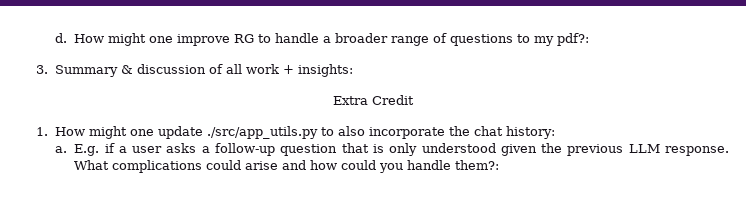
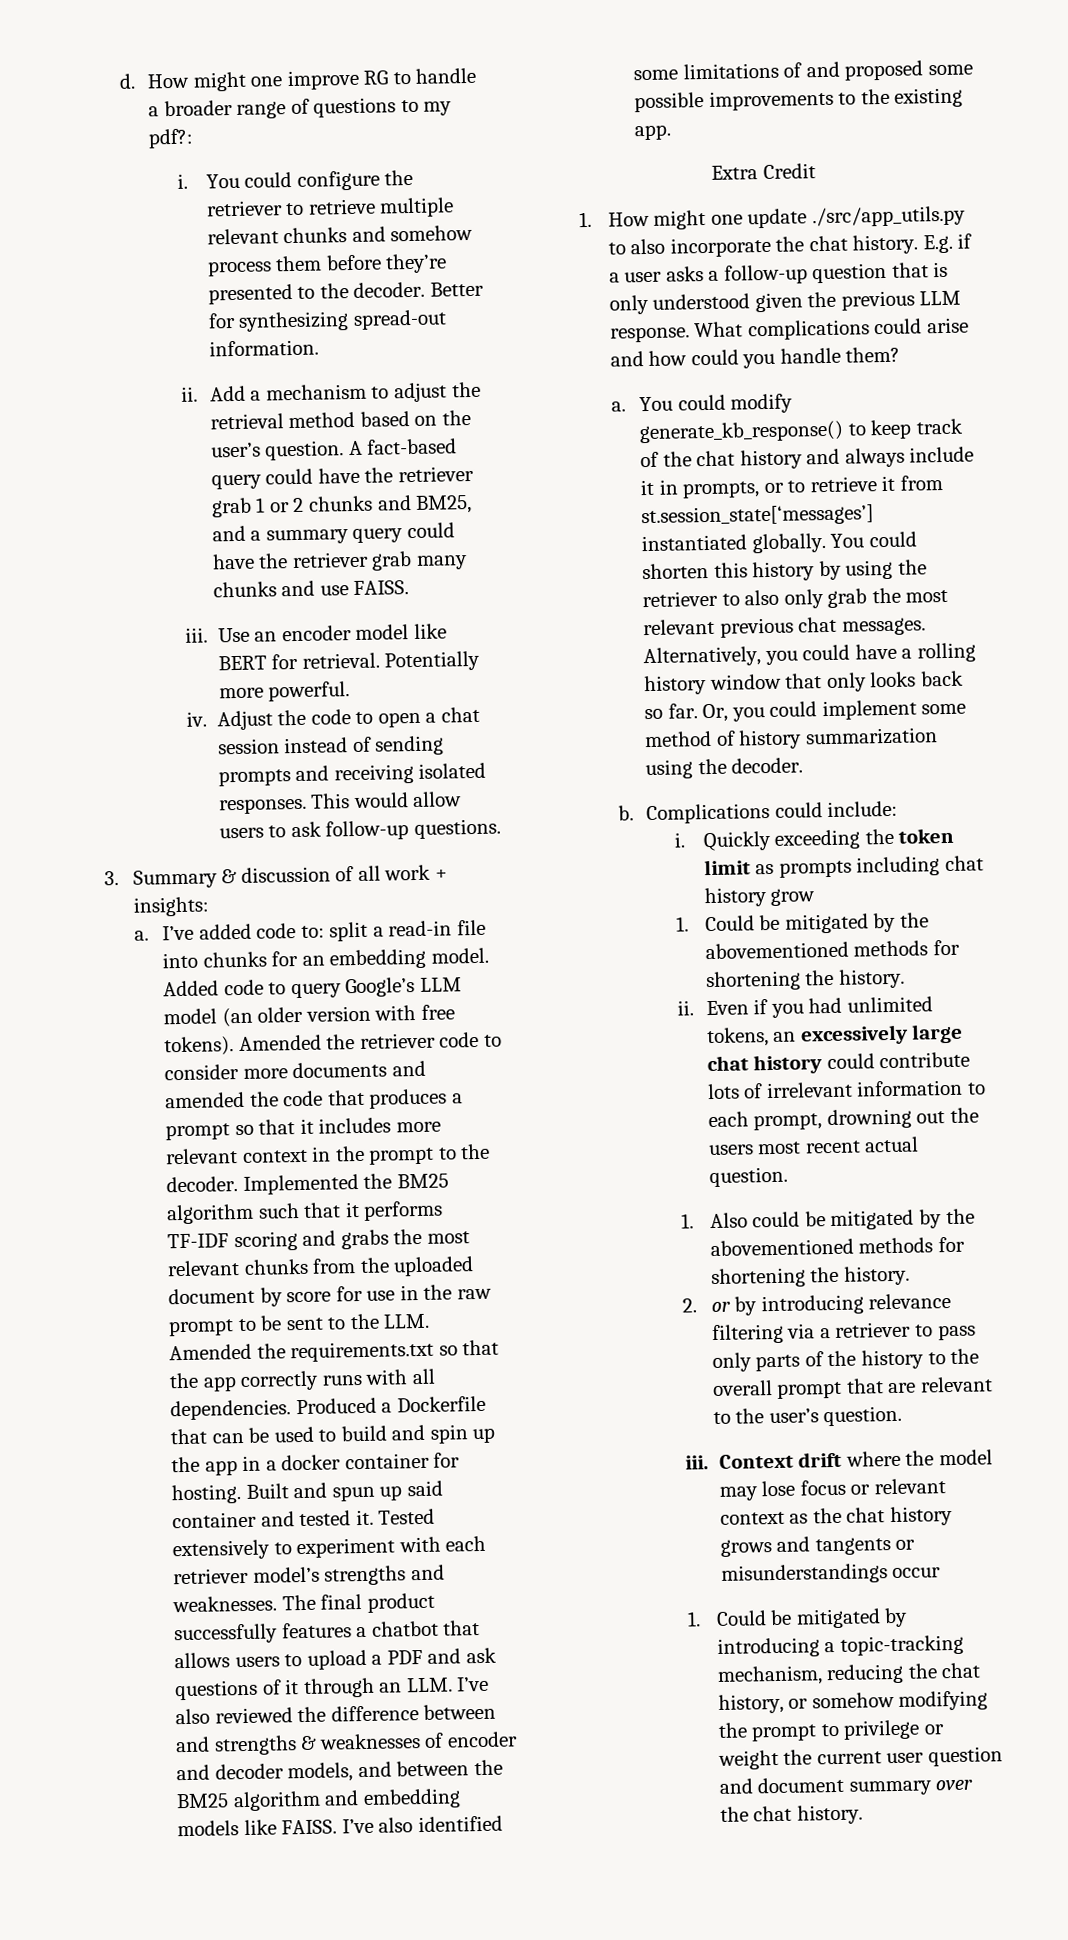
+ i. You could configure the retriever to retrieve multiple relevant chunks and somehow process them before they’re presented to the decoder. Better for synthesizing spread-out information.
+ ii. Add a mechanism to adjust the retrieval method based on the user’s question. A fact-based query could have the retriever grab 1 or 2 chunks and BM25, and a summary query could have the retriever grab many chunks and use FAISS.
+ iii. Use an encoder model like BERT for retrieval. Potentially more powerful.
+ iv. Adjust the code to open a chat session instead of sending prompts and receiving isolated responses. This would allow users to ask follow-up questions.
+ a. I’ve added code to: split a read-in file into chunks for an embedding model. Added code to query Google’s LLM model (an older version with free tokens). Amended the retriever code to consider more documents and amended the code that produces a prompt so that it includes more relevant context in the prompt to the decoder. Implemented the BM25 algorithm such that it performs TF-IDF scoring and grabs the most relevant chunks from the uploaded document by score for use in the raw prompt to be sent to the LLM. Amended the requirements.txt so that the app correctly runs with all dependencies. Produced a Dockerfile that can be used to build and spin up the app in a docker container for hosting. Built and spun up said container and tested it. Tested extensively to experiment with each retriever model’s strengths and weaknesses. The final product successfully features a chatbot that allows users to upload a PDF and ask questions of it through an LLM. I’ve also reviewed the difference between and strengths & weaknesses of encoder and decoder models, and between the BM25 algorithm and embedding models like FAISS. I’ve also identified some limitations of and proposed some possible improvements to the existing app.
- 1. How might one update ./src/app_utils.py to also incorporate the chat history:
- a.
+ 1. How might one update ./src/app_utils.py to also incorporate the chat history.
- What complications could arise and how could you handle them?:
+ What complications could arise and how could you handle them?
+ a. You could modify generate_kb_response() to keep track of the chat history and always include it in prompts, or to retrieve it from st.session_state[‘messages’] instantiated globally. You could shorten this history by using the retriever to also only grab the most relevant previous chat messages. Alternatively, you could have a rolling history window that only looks back so far. Or, you could implement some method of history summarization using the decoder.
+ b. Complications could include:
+ i. Quickly exceeding the token limit as prompts including chat history grow
+ 1. Could be mitigated by the abovementioned methods for shortening the history.
+ ii. Even if you had unlimited tokens, an excessively large chat history could contribute lots of irrelevant information to each prompt, drowning out the users most recent actual question.
+ 1. Also could be mitigated by the abovementioned methods for shortening the history.
+ 2. or by introducing relevance filtering via a retriever to pass only parts of the history to the overall prompt that are relevant to the user’s question.
+ iii. Context drift where the model may lose focus or relevant context as the chat history grows and tangents or misunderstandings occur
+ 1. Could be mitigated by introducing a topic-tracking mechanism, reducing the chat history, or somehow modifying the prompt to privilege or weight the current user question and document summary over the chat history.

